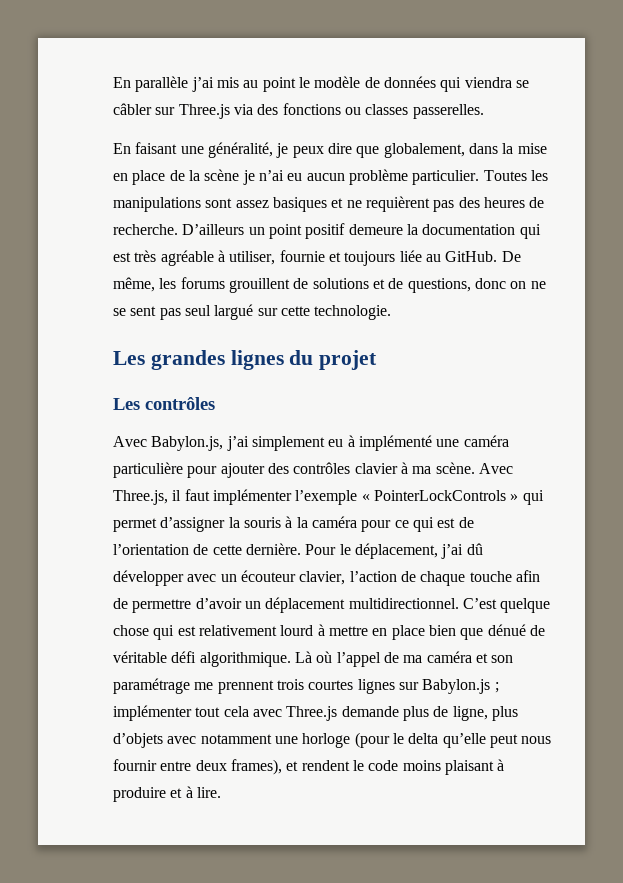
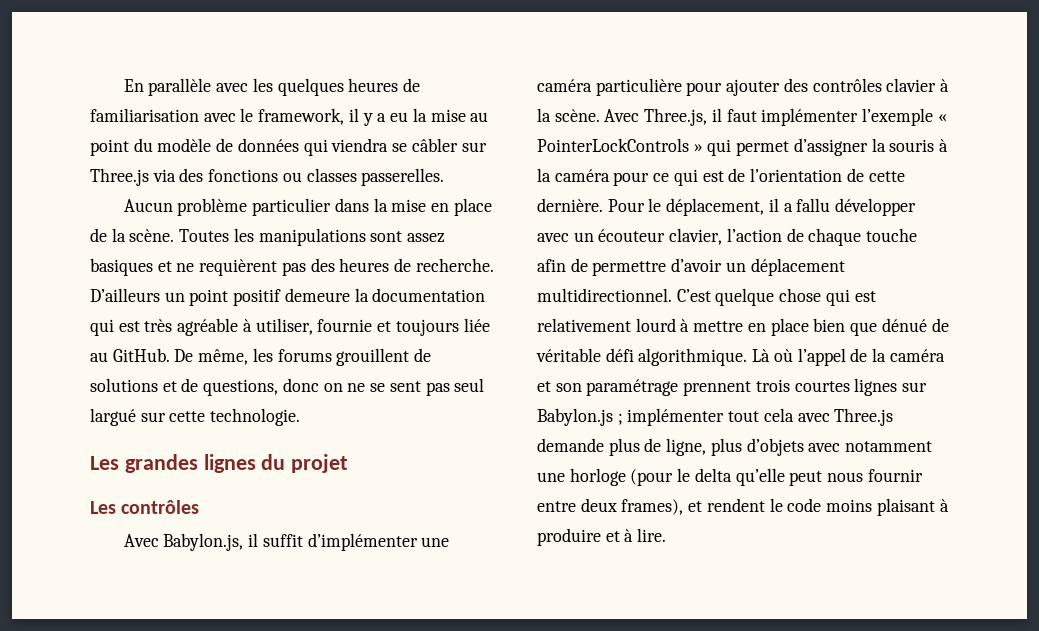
- En parallèle j’ai mis au point le modèle de données qui viendra se câbler sur Three.js via des fonctions ou classes passerelles.
+ En parallèle avec les quelques heures de familiarisation avec le framework, il y a eu la mise au point du modèle de données qui viendra se câbler sur Three.js via des fonctions ou classes passerelles.
- En faisant une généralité, je peux dire que globalement, dans la mise en place de la scène je n’ai eu aucun problème particulier.
+ Aucun problème particulier dans la mise en place de la scène.
- Avec Babylon.js, j’ai simplement eu à implémenté une caméra particulière pour ajouter des contrôles clavier à ma scène.
+ Avec Babylon.js, il suffit d’implémenter une caméra particulière pour ajouter des contrôles clavier à la scène.
- Pour le déplacement, j’ai dû développer avec un écouteur clavier, l’action de chaque touche afin de permettre d’avoir un déplacement multidirectionnel.
+ Pour le déplacement, il a fallu développer avec un écouteur clavier, l’action de chaque touche afin de permettre d’avoir un déplacement multidirectionnel.
- Là où l’appel de ma caméra et son paramétrage me prennent trois courtes lignes sur Babylon.js ; implémenter tout cela avec Three.js demande plus de ligne, plus d’objets avec notamment une horloge (pour le delta qu’elle peut nous fournir entre deux frames), et rendent le code moins plaisant à produire et à lire.
+ Là où l’appel de la caméra et son paramétrage prennent trois courtes lignes sur Babylon.js ; implémenter tout cela avec Three.js demande plus de ligne, plus d’objets avec notamment une horloge (pour le delta qu’elle peut nous fournir entre deux frames), et rendent le code moins plaisant à produire et à lire.

